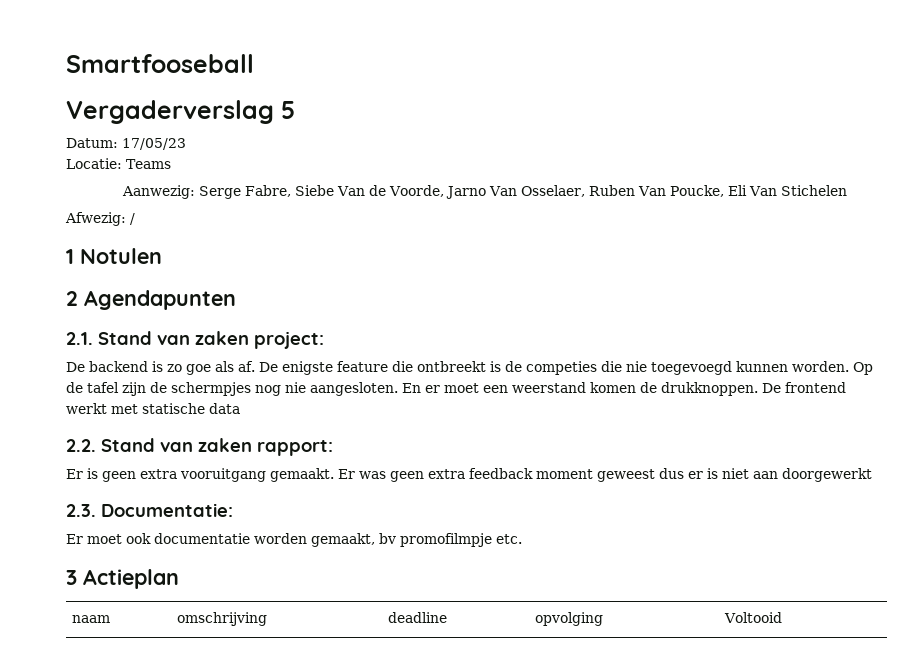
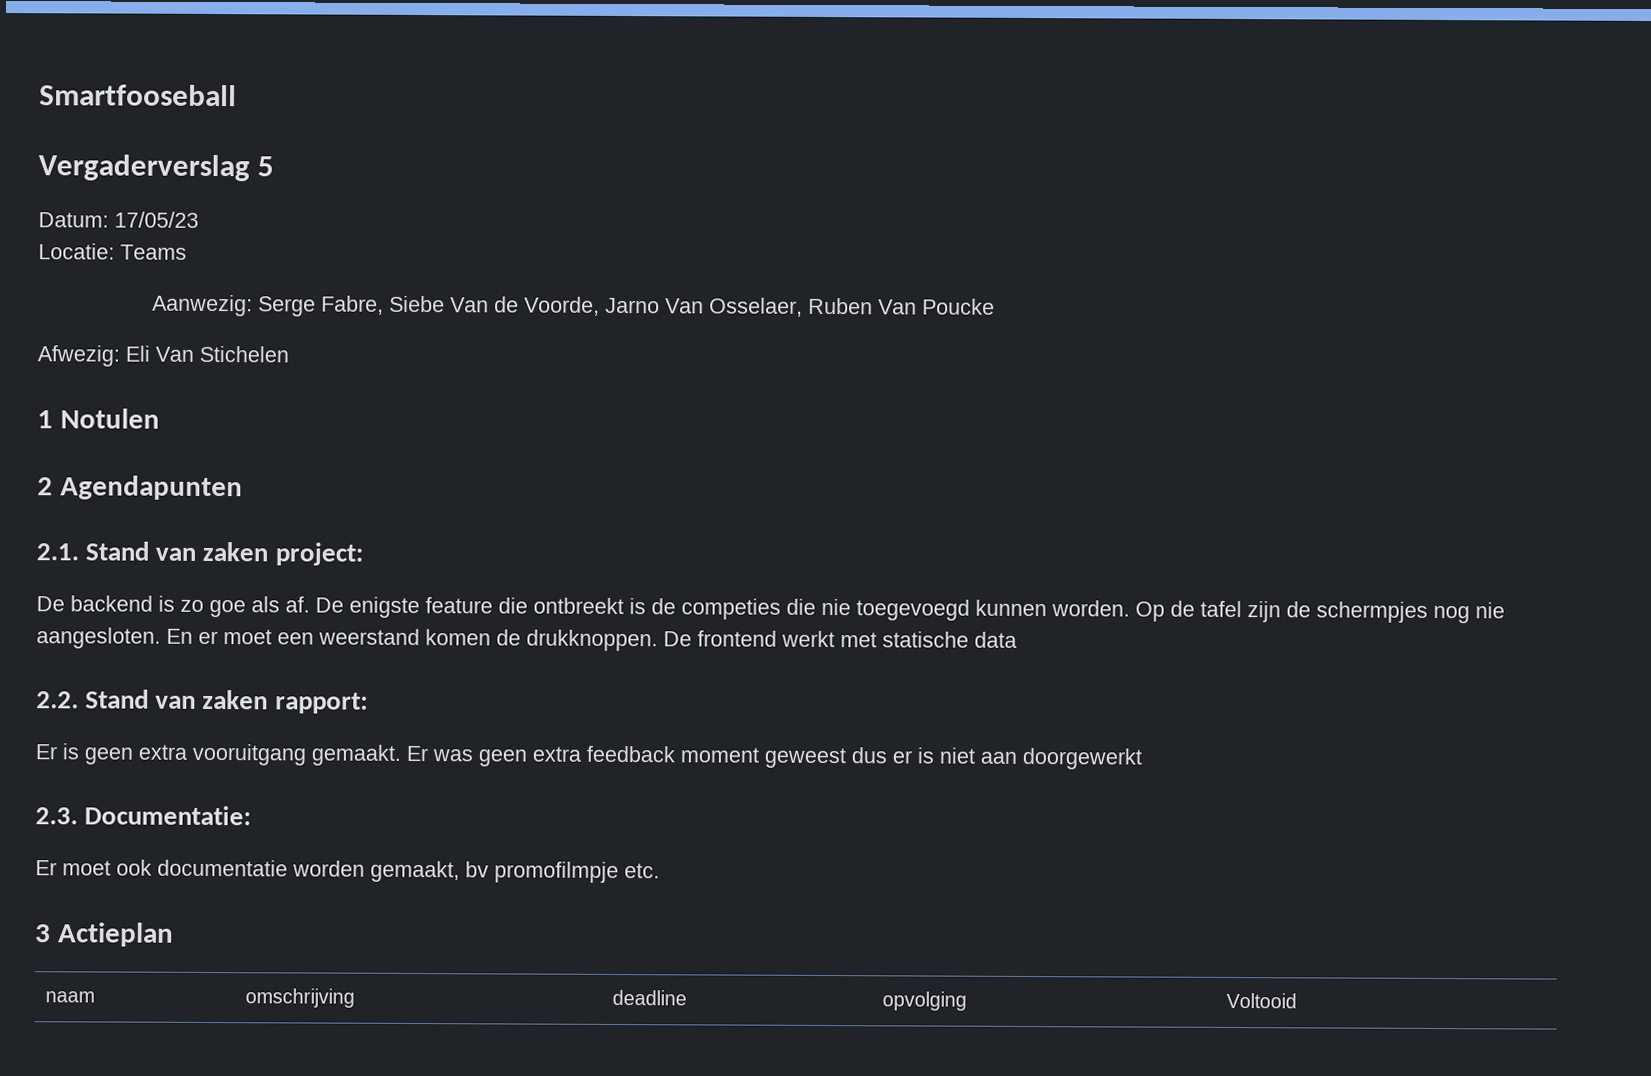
- Aanwezig: Serge Fabre, Siebe Van de Voorde, Jarno Van Osselaer, Ruben Van Poucke, Eli Van Stichelen
+ Aanwezig: Serge Fabre, Siebe Van de Voorde, Jarno Van Osselaer, Ruben Van Poucke
+ Afwezig: Eli Van Stichelen
- Afwezig: /

